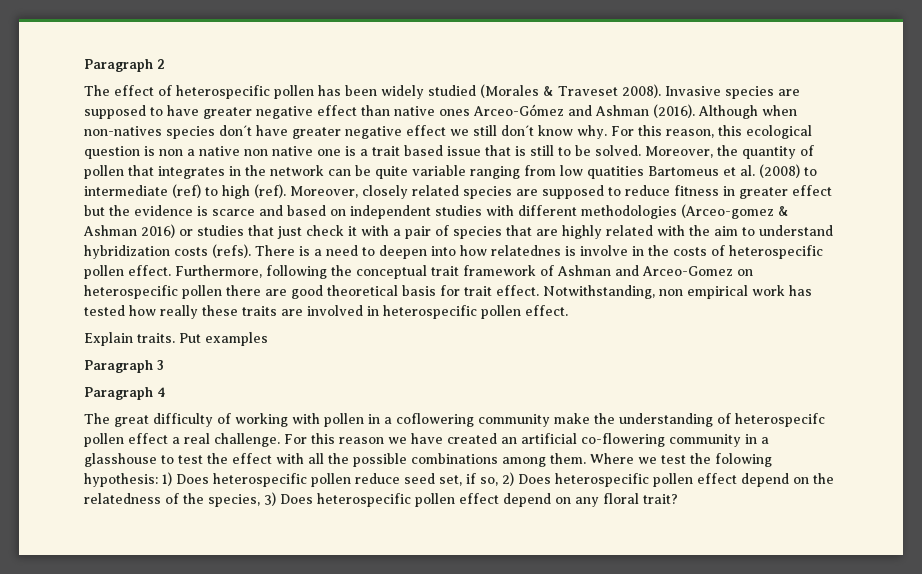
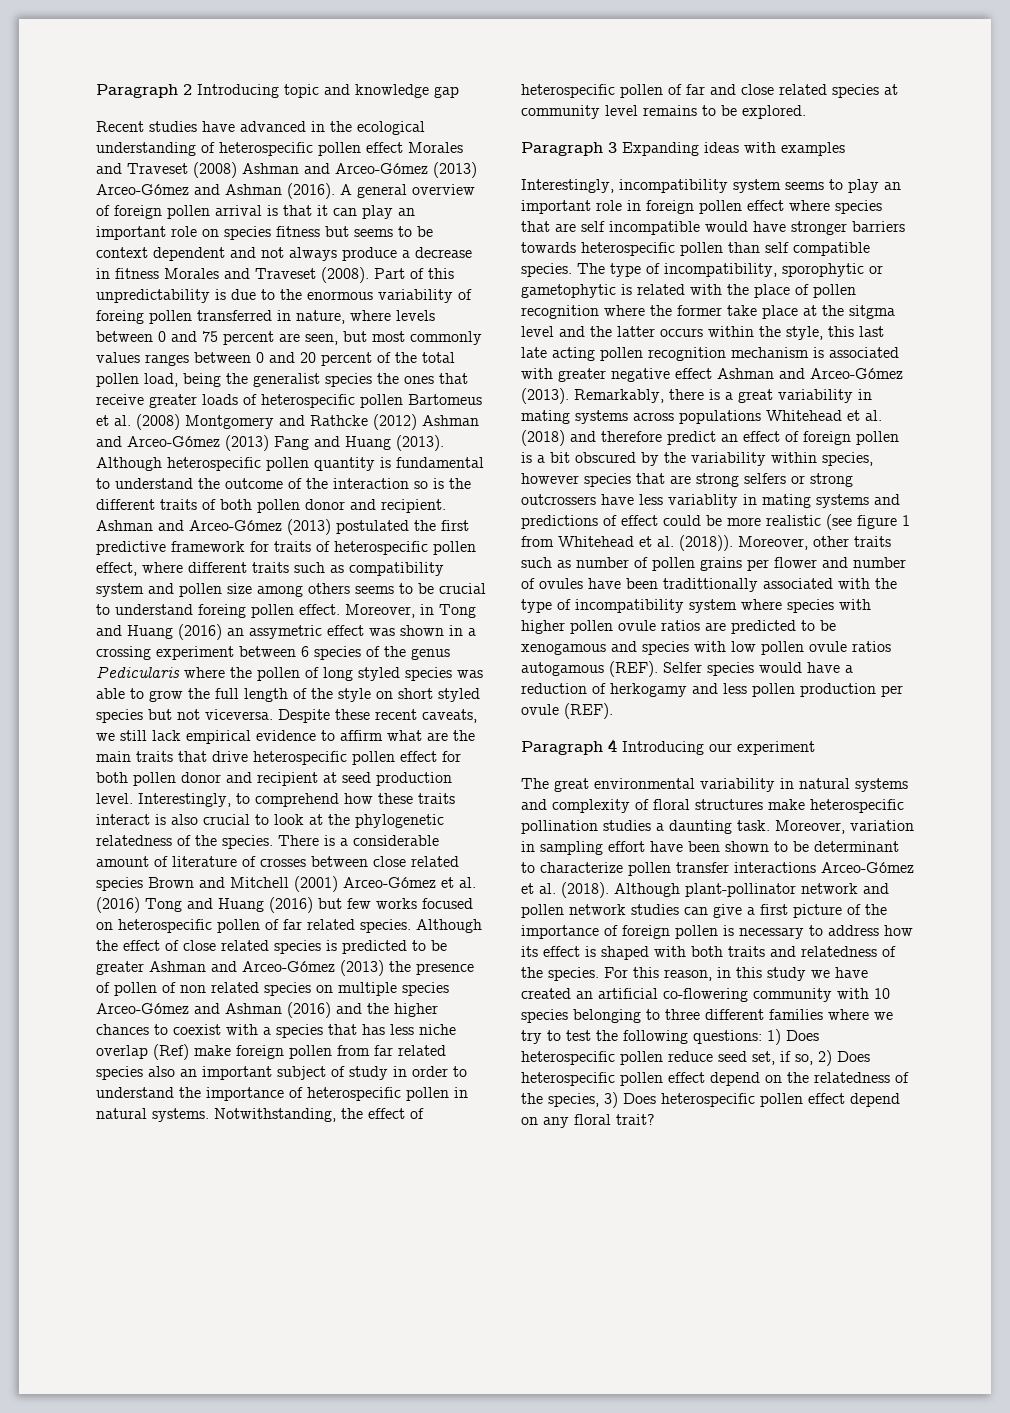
- Paragraph 2
- The effect of heterospecific pollen has been widely studied (Morales & Traveset 2008). Invasive species are supposed to have greater negative effect than native ones Arceo-Gómez and Ashman (2016). Although when non-natives species don´t have greater negative effect we still don´t know why. For this reason, this ecological question is non a native non native one is a trait based issue that is still to be solved. Moreover, the quantity of pollen that integrates in the network can be quite variable ranging from low quatities Bartomeus et al. (2008) to intermediate (ref) to high (ref). Moreover, closely related species are supposed to reduce fitness in greater effect but the evidence is scarce and based on independent studies with different methodologies (Arceo-gomez & Ashman 2016) or studies that just check it with a pair of species that are highly related with the aim to understand hybridization costs (refs). There is a need to deepen into how relatednes is involve in the costs of heterospecific pollen effect. Furthermore, following the conceptual trait framework of Ashman and Arceo-Gomez on heterospecific pollen there are good theoretical basis for trait effect. Notwithstanding, non empirical work has tested how really these traits are involved in heterospecific pollen effect.
- Explain traits. Put examples
- Paragraph 3
- Paragraph 4
- The great difficulty of working with pollen in a coflowering community make the understanding of heterospecifc pollen effect a real challenge. For this reason we have created an artificial co-flowering community in a glasshouse to test the effect with all the possible combinations among them. Where we test the folowing hypothesis: 1) Does heterospecific pollen reduce seed set, if so, 2) Does heterospecific pollen effect depend on the relatedness of the species, 3) Does heterospecific pollen effect depend on any floral trait?
+ Paragraph 2 Introducing topic and knowledge gap
+ Recent studies have advanced in the ecological understanding of heterospecific pollen effect Morales and Traveset (2008) Ashman and Arceo-Gómez (2013) Arceo-Gómez and Ashman (2016). A general overview of foreign pollen arrival is that it can play an important role on species fitness but seems to be context dependent and not always produce a decrease in fitness Morales and Traveset (2008). Part of this unpredictability is due to the enormous variability of foreing pollen transferred in nature, where levels between 0 and 75 percent are seen, but most commonly values ranges between 0 and 20 percent of the total pollen load, being the generalist species the ones that receive greater loads of heterospecific pollen Bartomeus et al. (2008) Montgomery and Rathcke (2012) Ashman and Arceo-Gómez (2013) Fang and Huang (2013). Although heterospecific pollen quantity is fundamental to understand the outcome of the interaction so is the different traits of both pollen donor and recipient. Ashman and Arceo-Gómez (2013) postulated the first predictive framework for traits of heterospecific pollen effect, where different traits such as compatibility system and pollen size among others seems to be crucial to understand foreing pollen effect. Moreover, in Tong and Huang (2016) an assymetric effect was shown in a crossing experiment between 6 species of the genus Pedicularis where the pollen of long styled species was able to grow the full length of the style on short styled species but not viceversa. Despite these recent caveats, we still lack empirical evidence to affirm what are the main traits that drive heterospecific pollen effect for both pollen donor and recipient at seed production level. Interestingly, to comprehend how these traits interact is also crucial to look at the phylogenetic relatedness of the species. There is a considerable amount of literature of crosses between close related species Brown and Mitchell (2001) Arceo-Gómez et al. (2016) Tong and Huang (2016) but few works focused on heterospecific pollen of far related species. Although the effect of close related species is predicted to be greater Ashman and Arceo-Gómez (2013) the presence of pollen of non related species on multiple species Arceo-Gómez and Ashman (2016) and the higher chances to coexist with a species that has less niche overlap (Ref) make foreign pollen from far related species also an important subject of study in order to understand the importance of heterospecific pollen in natural systems. Notwithstanding, the effect of heterospecific pollen of far and close related species at community level remains to be explored.
+ Paragraph 3 Expanding ideas with examples
+ Interestingly, incompatibility system seems to play an important role in foreign pollen effect where species that are self incompatible would have stronger barriers towards heterospecific pollen than self compatible species. The type of incompatibility, sporophytic or gametophytic is related with the place of pollen recognition where the former take place at the sitgma level and the latter occurs within the style, this last late acting pollen recognition mechanism is associated with greater negative effect Ashman and Arceo-Gómez (2013). Remarkably, there is a great variability in mating systems across populations Whitehead et al. (2018) and therefore predict an effect of foreign pollen is a bit obscured by the variability within species, however species that are strong selfers or strong outcrossers have less variablity in mating systems and predictions of effect could be more realistic (see figure 1 from Whitehead et al. (2018)). Moreover, other traits such as number of pollen grains per flower and number of ovules have been tradittionally associated with the type of incompatibility system where species with higher pollen ovule ratios are predicted to be xenogamous and species with low pollen ovule ratios autogamous (REF). Selfer species would have a reduction of herkogamy and less pollen production per ovule (REF).
+ Paragraph 4 Introducing our experiment
+ The great environmental variability in natural systems and complexity of floral structures make heterospecific pollination studies a daunting task. Moreover, variation in sampling effort have been shown to be determinant to characterize pollen transfer interactions Arceo-Gómez et al. (2018). Although plant-pollinator network and pollen network studies can give a first picture of the importance of foreign pollen is necessary to address how its effect is shaped with both traits and relatedness of the species. For this reason, in this study we have created an artificial co-flowering community with 10 species belonging to three different families where we try to test the following questions: 1) Does heterospecific pollen reduce seed set, if so, 2) Does heterospecific pollen effect depend on the relatedness of the species, 3) Does heterospecific pollen effect depend on any floral trait?

